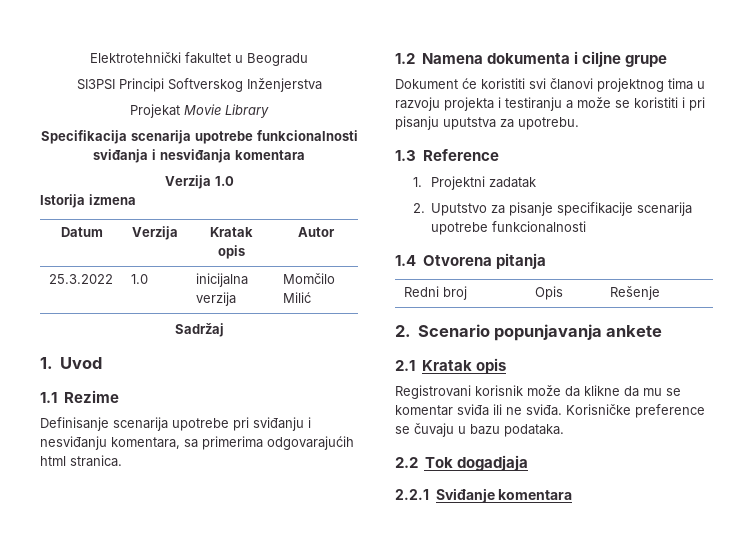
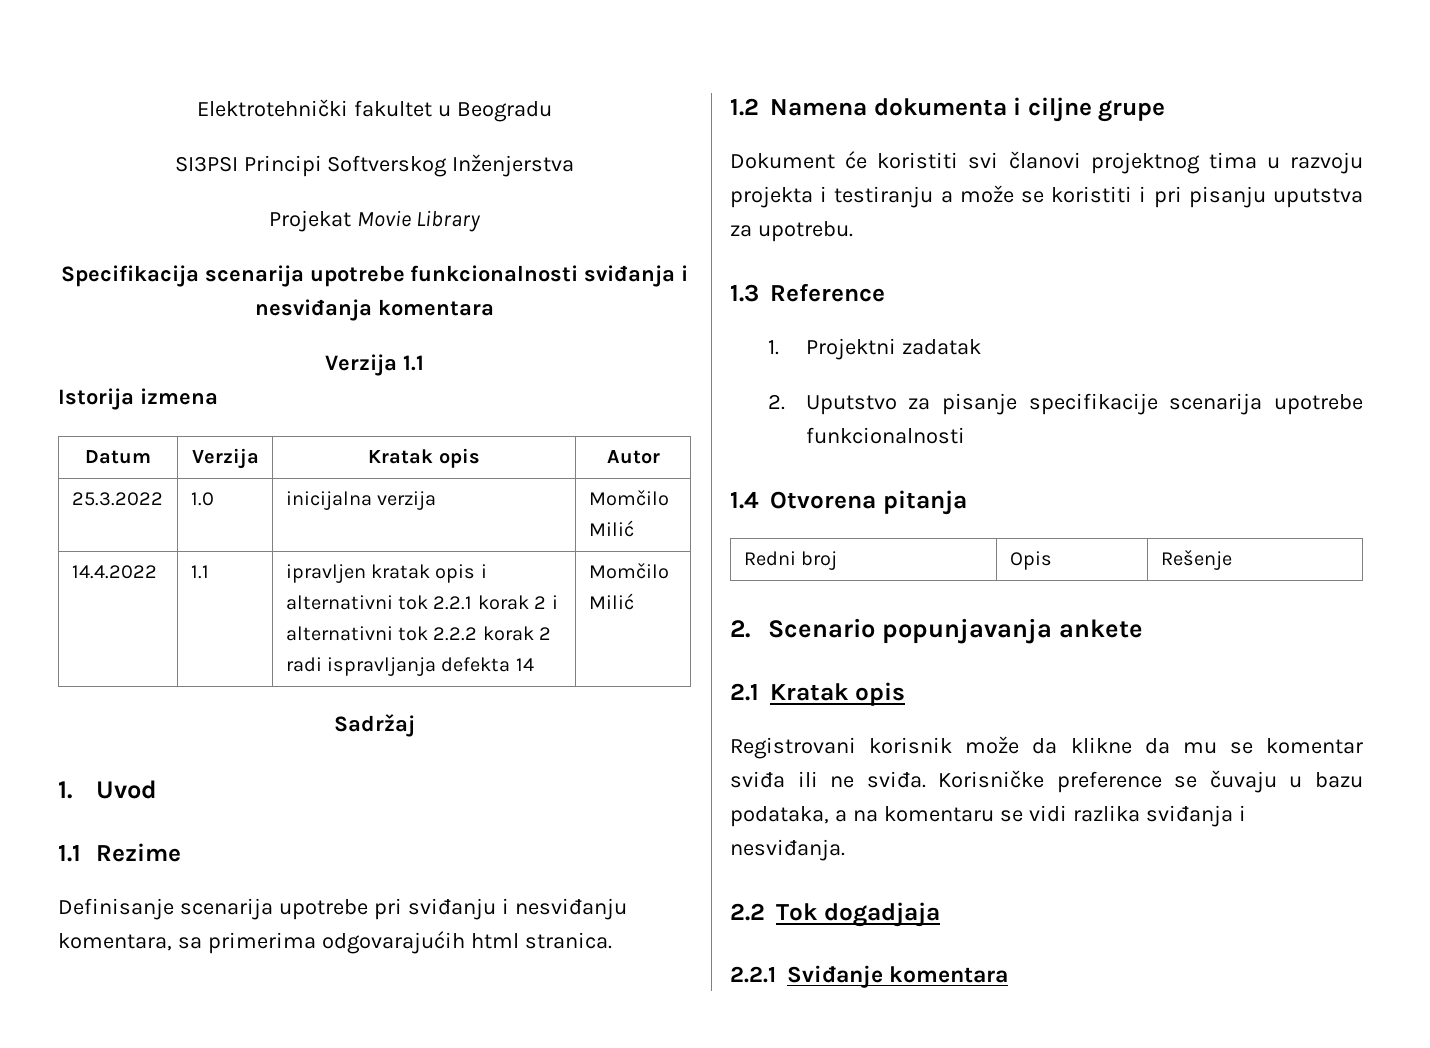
- Verzija 1.0
+ Verzija 1.1
+ 14.4.2022 | 1.1 | ipravljen kratak opis i alternativni tok 2.2.1 korak 2 i alternativni tok 2.2.2 korak 2 radi ispravljanja defekta 14 | Momčilo Milić
- Korisničke preference se čuvaju u bazu podataka.
+ Korisničke preference se čuvaju u bazu podataka, a na komentaru se vidi razlika sviđanja i nesviđanja.

